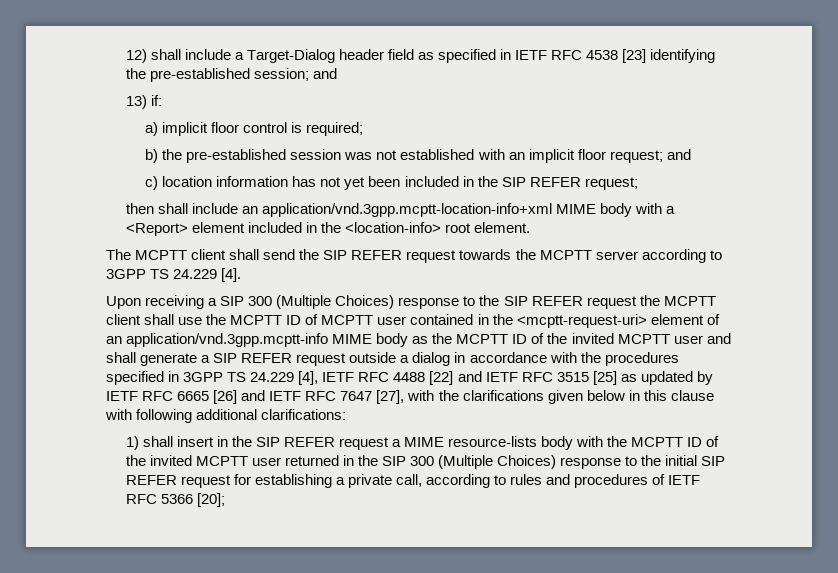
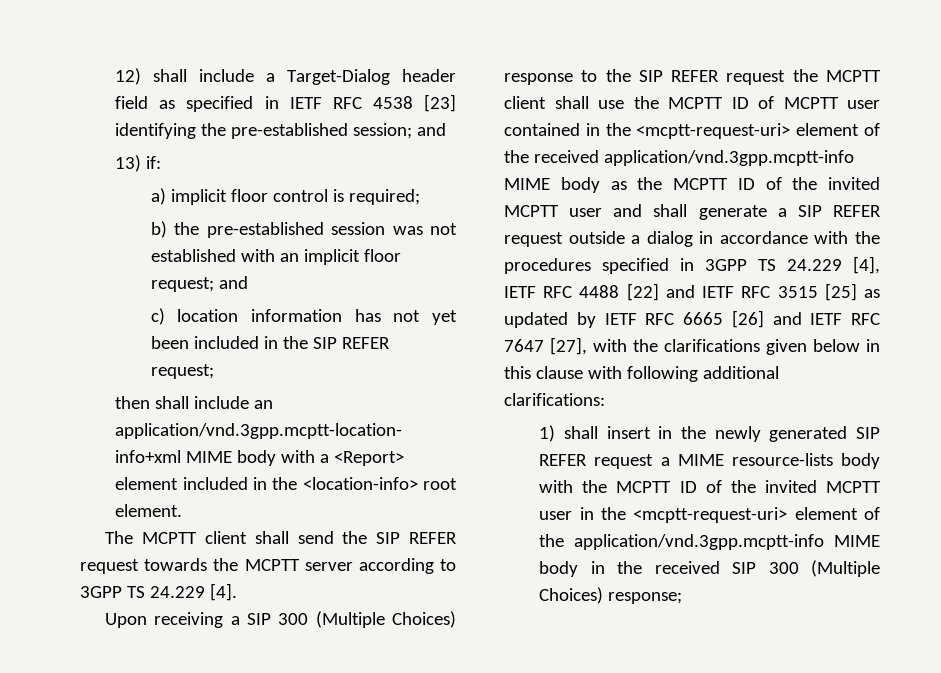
- Upon receiving a SIP 300 (Multiple Choices) response to the SIP REFER request the MCPTT client shall use the MCPTT ID of MCPTT user contained in the <mcptt-request-uri> element of an application/vnd.3gpp.mcptt-info MIME body as the MCPTT ID of the invited MCPTT user and shall generate a SIP REFER request outside a dialog in accordance with the procedures specified in 3GPP TS 24.229 [4], IETF RFC 4488 [22] and IETF RFC 3515 [25] as updated by IETF RFC 6665 [26] and IETF RFC 7647 [27], with the clarifications given below in this clause with following additional clarifications:
+ Upon receiving a SIP 300 (Multiple Choices) response to the SIP REFER request the MCPTT client shall use the MCPTT ID of MCPTT user contained in the <mcptt-request-uri> element of the received application/vnd.3gpp.mcptt-info MIME body as the MCPTT ID of the invited MCPTT user and shall generate a SIP REFER request outside a dialog in accordance with the procedures specified in 3GPP TS 24.229 [4], IETF RFC 4488 [22] and IETF RFC 3515 [25] as updated by IETF RFC 6665 [26] and IETF RFC 7647 [27], with the clarifications given below in this clause with following additional clarifications:
- 1) shall insert in the SIP REFER request a MIME resource-lists body with the MCPTT ID of the invited MCPTT user returned in the SIP 300 (Multiple Choices) response to the initial SIP REFER request for establishing a private call, according to rules and procedures of IETF RFC 5366 [20];
+ 1) shall insert in the newly generated SIP REFER request a MIME resource-lists body with the MCPTT ID of the invited MCPTT user in the <mcptt-request-uri> element of the application/vnd.3gpp.mcptt-info MIME body in the received SIP 300 (Multiple Choices) response;

